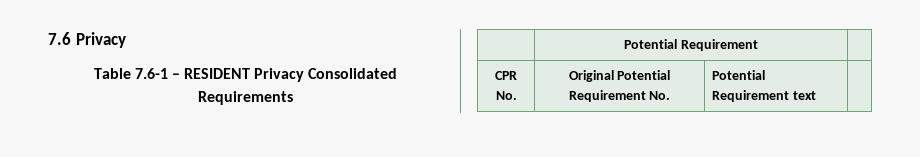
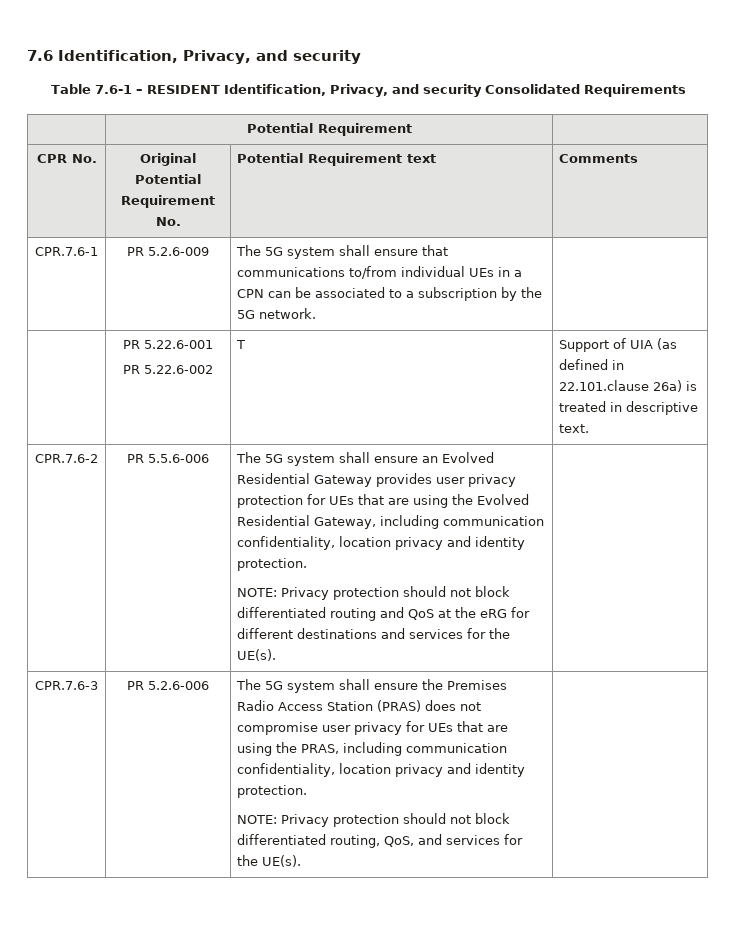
- 7.6 Privacy
+ 7.6 Identification, Privacy, and security
- Table 7.6-1 – RESIDENT Privacy Consolidated Requirements
+ Table 7.6-1 – RESIDENT Identification, Privacy, and security Consolidated Requirements
- CPR No. | Original Potential Requirement No. | Potential Requirement text |
+ CPR No. | Original Potential Requirement No. | Potential Requirement text | Comments
+ CPR.7.6-1 | PR 5.2.6-009 | The 5G system shall ensure that communications to/from individual UEs in a CPN can be associated to a subscription by the 5G network. |
+ | PR 5.22.6-001
+ PR 5.22.6-002 | T | Support of UIA (as defined in 22.101.clause 26a) is treated in descriptive text.
+ CPR.7.6-2 | PR 5.5.6-006 | The 5G system shall ensure an Evolved Residential Gateway provides user privacy protection for UEs that are using the Evolved Residential Gateway, including communication confidentiality, location privacy and identity protection.
+ NOTE: Privacy protection should not block differentiated routing and QoS at the eRG for different destinations and services for the UE(s). |
+ CPR.7.6-3 | PR 5.2.6-006 | The 5G system shall ensure the Premises Radio Access Station (PRAS) does not compromise user privacy for UEs that are using the PRAS, including communication confidentiality, location privacy and identity protection.
+ NOTE: Privacy protection should not block differentiated routing, QoS, and services for the UE(s).

